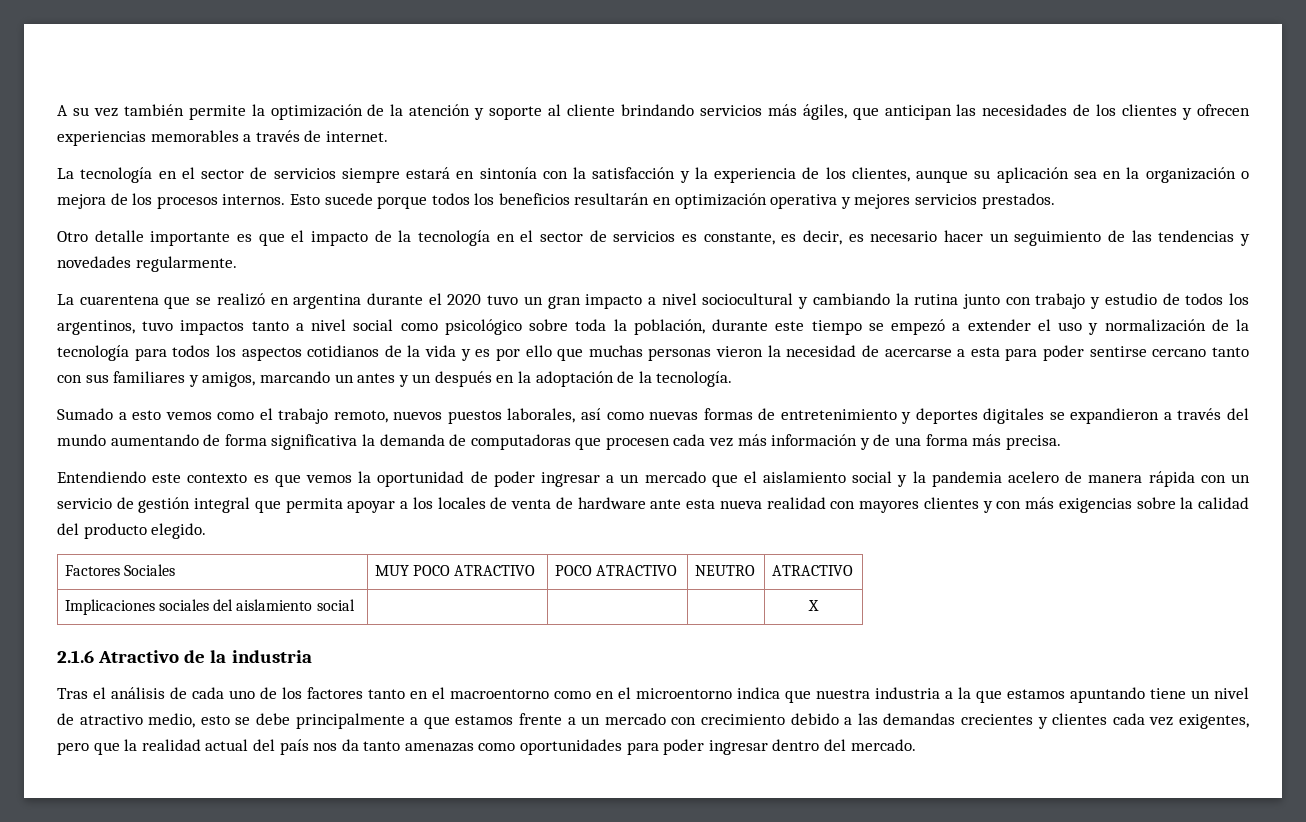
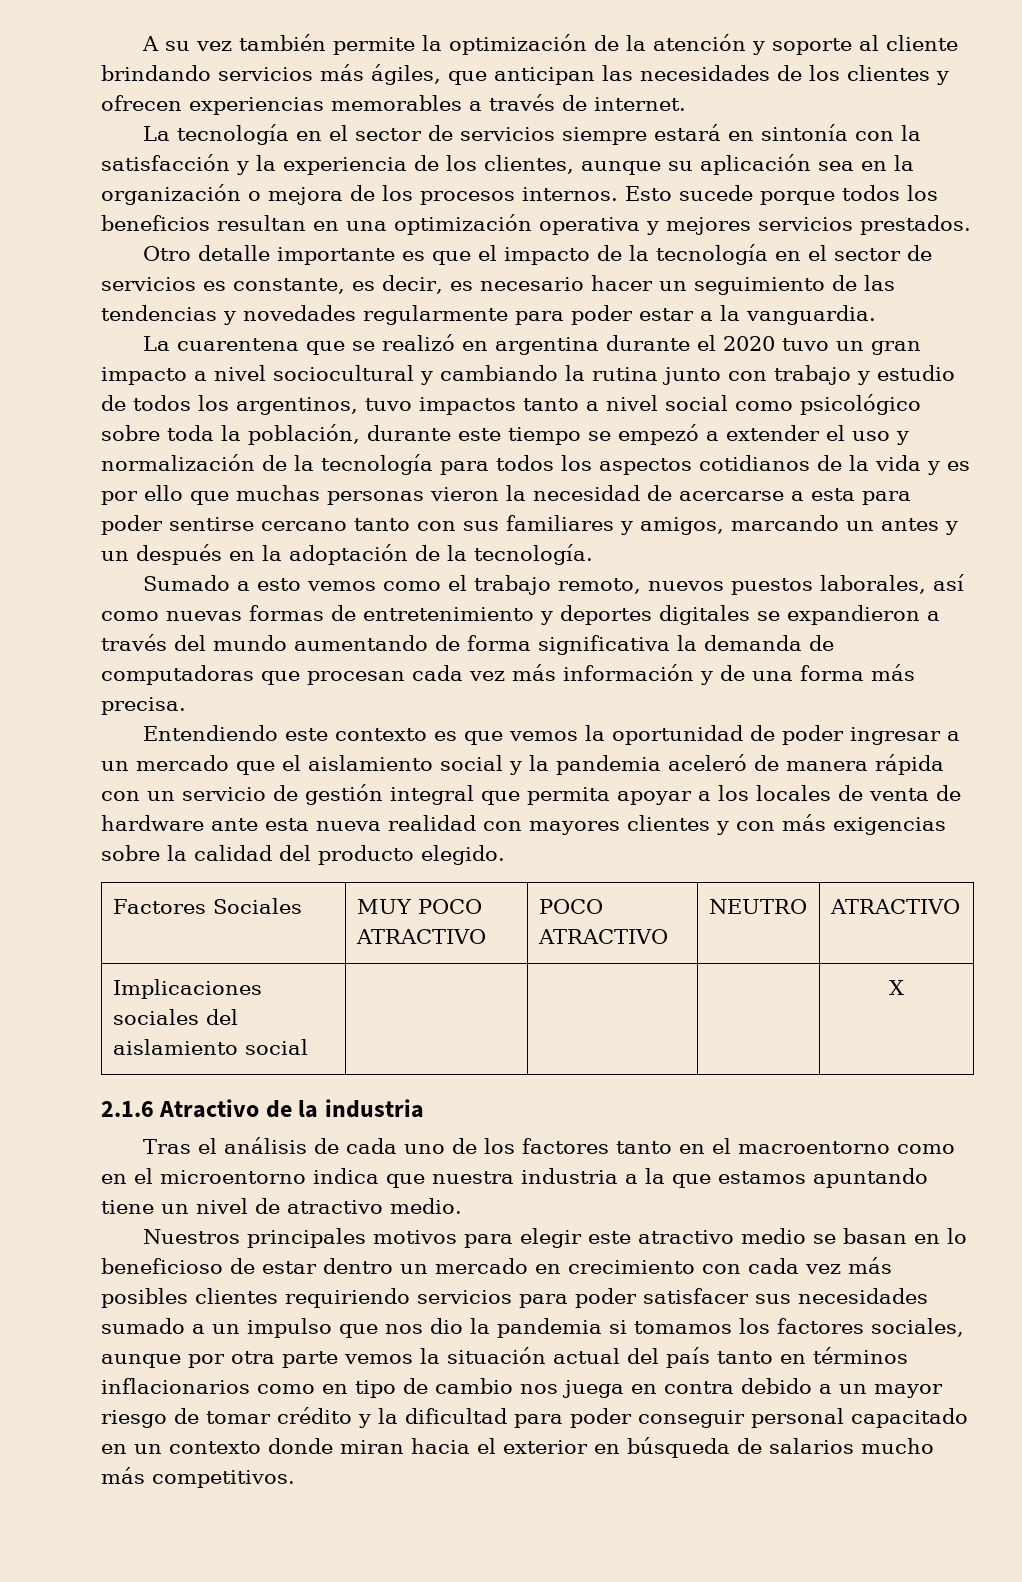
- Esto sucede porque todos los beneficios resultarán en optimización operativa y mejores servicios prestados.
+ Esto sucede porque todos los beneficios resultan en una optimización operativa y mejores servicios prestados.
- Otro detalle importante es que el impacto de la tecnología en el sector de servicios es constante, es decir, es necesario hacer un seguimiento de las tendencias y novedades regularmente.
+ Otro detalle importante es que el impacto de la tecnología en el sector de servicios es constante, es decir, es necesario hacer un seguimiento de las tendencias y novedades regularmente para poder estar a la vanguardia.
- Sumado a esto vemos como el trabajo remoto, nuevos puestos laborales, así como nuevas formas de entretenimiento y deportes digitales se expandieron a través del mundo aumentando de forma significativa la demanda de computadoras que procesen cada vez más información y de una forma más precisa.
+ Sumado a esto vemos como el trabajo remoto, nuevos puestos laborales, así como nuevas formas de entretenimiento y deportes digitales se expandieron a través del mundo aumentando de forma significativa la demanda de computadoras que procesan cada vez más información y de una forma más precisa.
- Entendiendo este contexto es que vemos la oportunidad de poder ingresar a un mercado que el aislamiento social y la pandemia acelero de manera rápida con un servicio de gestión integral que permita apoyar a los locales de venta de hardware ante esta nueva realidad con mayores clientes y con más exigencias sobre la calidad del producto elegido.
+ Entendiendo este contexto es que vemos la oportunidad de poder ingresar a un mercado que el aislamiento social y la pandemia aceleró de manera rápida con un servicio de gestión integral que permita apoyar a los locales de venta de hardware ante esta nueva realidad con mayores clientes y con más exigencias sobre la calidad del producto elegido.
- Tras el análisis de cada uno de los factores tanto en el macroentorno como en el microentorno indica que nuestra industria a la que estamos apuntando tiene un nivel de atractivo medio, esto se debe principalmente a que estamos frente a un mercado con crecimiento debido a las demandas crecientes y clientes cada vez exigentes, pero que la realidad actual del país nos da tanto amenazas como oportunidades para poder ingresar dentro del mercado.
+ Tras el análisis de cada uno de los factores tanto en el macroentorno como en el microentorno indica que nuestra industria a la que estamos apuntando tiene un nivel de atractivo medio.
+ Nuestros principales motivos para elegir este atractivo medio se basan en lo beneficioso de estar dentro un mercado en crecimiento con cada vez más posibles clientes requiriendo servicios para poder satisfacer sus necesidades sumado a un impulso que nos dio la pandemia si tomamos los factores sociales, aunque por otra parte vemos la situación actual del país tanto en términos inflacionarios como en tipo de cambio nos juega en contra debido a un mayor riesgo de tomar crédito y la dificultad para poder conseguir personal capacitado en un contexto donde miran hacia el exterior en búsqueda de salarios mucho más competitivos.

